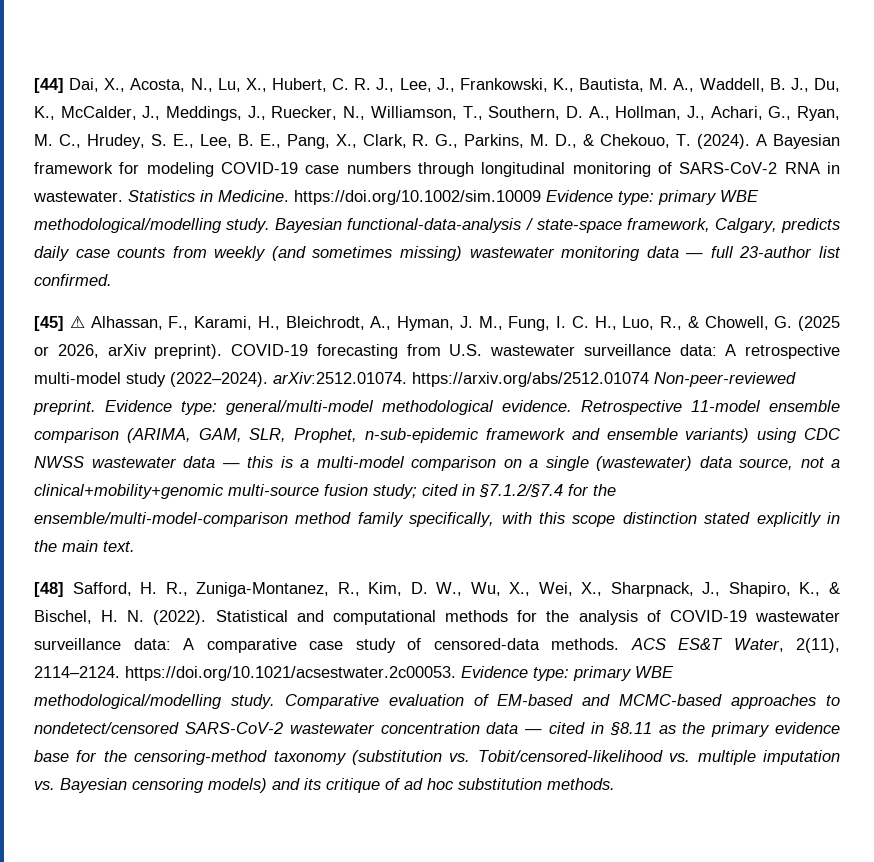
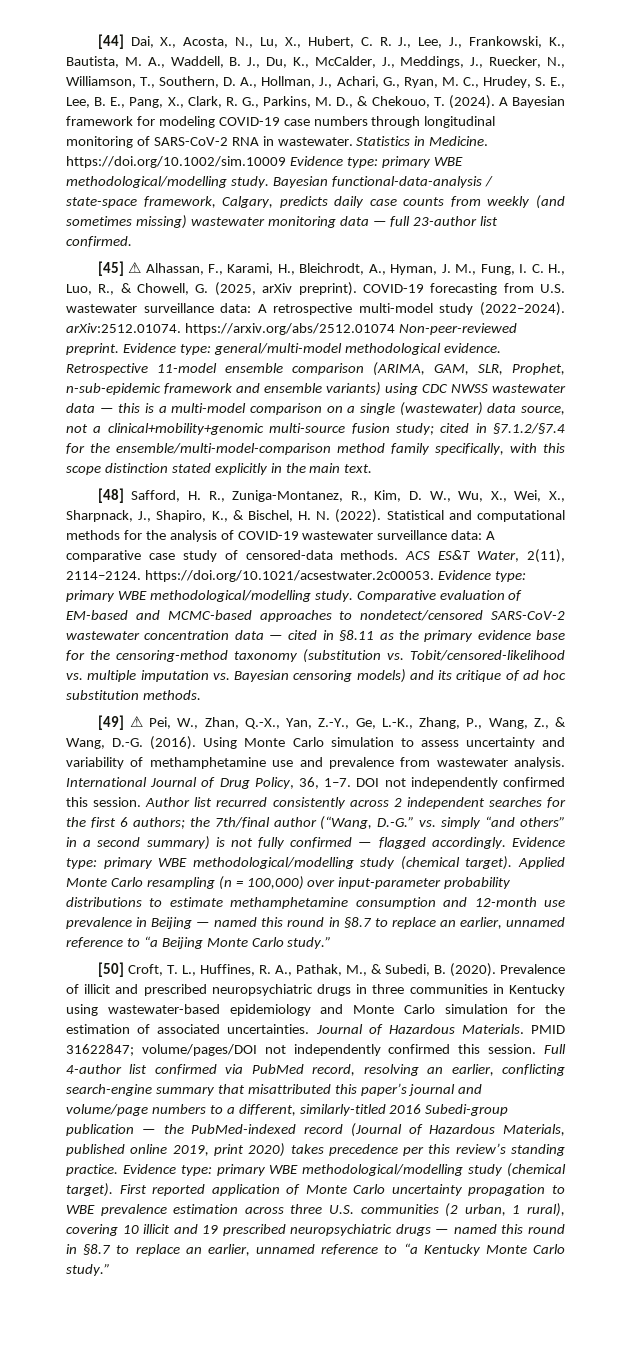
- [45] ⚠ Alhassan, F., Karami, H., Bleichrodt, A., Hyman, J. M., Fung, I. C. H., Luo, R., & Chowell, G. (2025 or 2026, arXiv preprint).
+ [45] ⚠ Alhassan, F., Karami, H., Bleichrodt, A., Hyman, J. M., Fung, I. C. H., Luo, R., & Chowell, G. (2025, arXiv preprint).
+ [49] ⚠ Pei, W., Zhan, Q.-X., Yan, Z.-Y., Ge, L.-K., Zhang, P., Wang, Z., & Wang, D.-G. (2016). Using Monte Carlo simulation to assess uncertainty and variability of methamphetamine use and prevalence from wastewater analysis. International Journal of Drug Policy, 36, 1–7. DOI not independently confirmed this session. Author list recurred consistently across 2 independent searches for the first 6 authors; the 7th/final author (“Wang, D.-G.” vs. simply “and others” in a second summary) is not fully confirmed — flagged accordingly. Evidence type: primary WBE methodological/modelling study (chemical target). Applied Monte Carlo resampling (n = 100,000) over input-parameter probability distributions to estimate methamphetamine consumption and 12-month use prevalence in Beijing — named this round in §8.7 to replace an earlier, unnamed reference to “a Beijing Monte Carlo study.”
+ [50] Croft, T. L., Huffines, R. A., Pathak, M., & Subedi, B. (2020). Prevalence of illicit and prescribed neuropsychiatric drugs in three communities in Kentucky using wastewater-based epidemiology and Monte Carlo simulation for the estimation of associated uncertainties. Journal of Hazardous Materials. PMID 31622847; volume/pages/DOI not independently confirmed this session. Full 4-author list confirmed via PubMed record, resolving an earlier, conflicting search-engine summary that misattributed this paper’s journal and volume/page numbers to a different, similarly-titled 2016 Subedi-group publication — the PubMed-indexed record (Journal of Hazardous Materials, published online 2019, print 2020) takes precedence per this review’s standing practice. Evidence type: primary WBE methodological/modelling study (chemical target). First reported application of Monte Carlo uncertainty propagation to WBE prevalence estimation across three U.S. communities (2 urban, 1 rural), covering 10 illicit and 19 prescribed neuropsychiatric drugs — named this round in §8.7 to replace an earlier, unnamed reference to “a Kentucky Monte Carlo study.”

